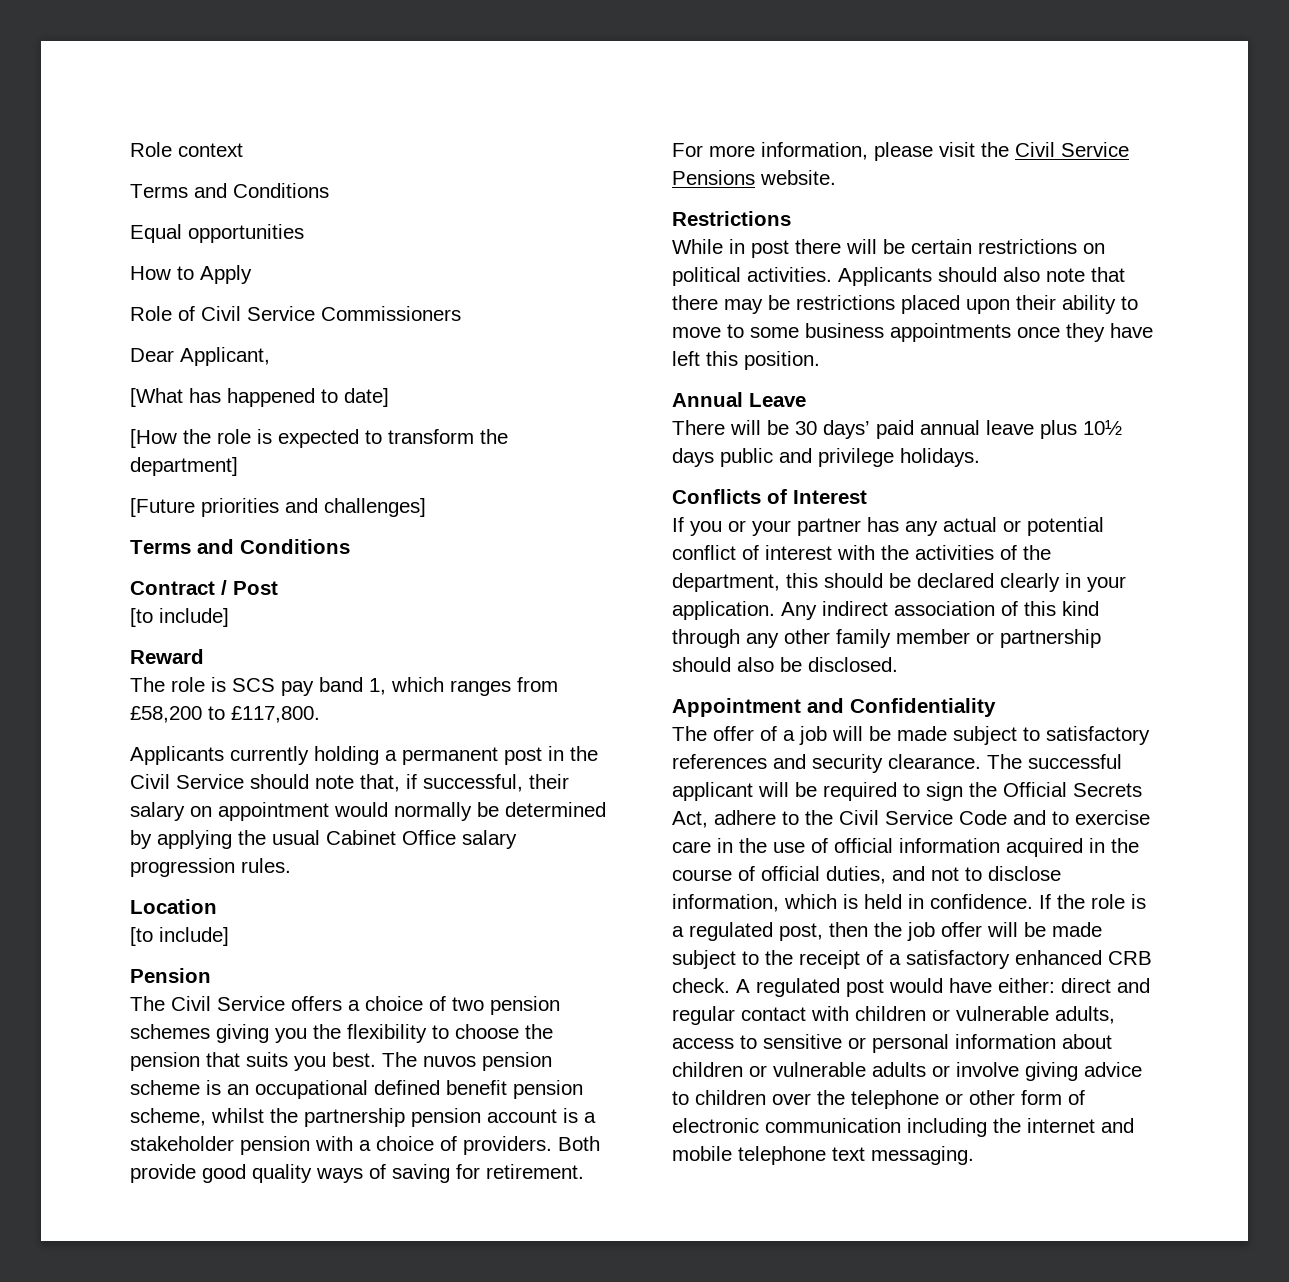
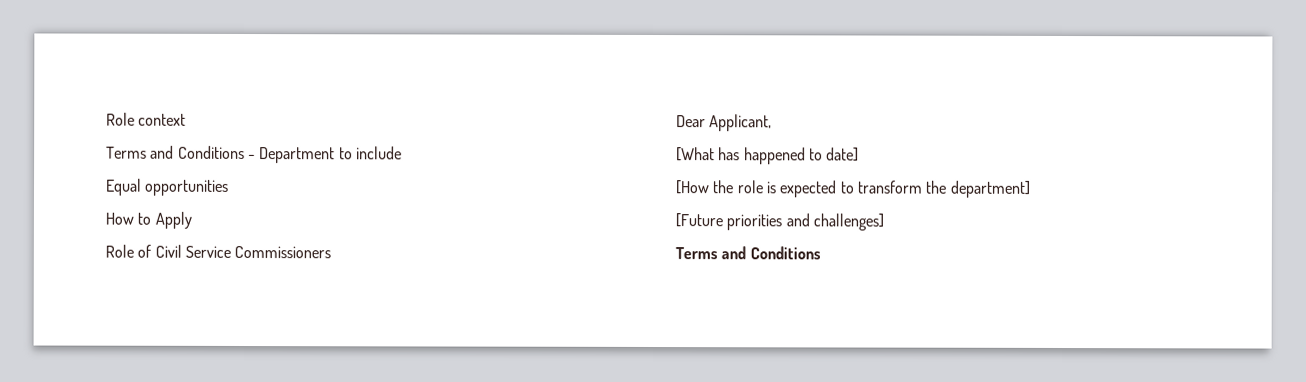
  Role context
- Terms and Conditions
+ Terms and Conditions - Department to include
- Contract / Post
- [to include]
- Reward
- The role is SCS pay band 1, which ranges from £58,200 to £117,800.
- Applicants currently holding a permanent post in the Civil Service should note that, if successful, their salary on appointment would normally be determined by applying the usual Cabinet Office salary progression rules.
- Location
- [to include]
- Pension
- The Civil Service offers a choice of two pension schemes giving you the flexibility to choose the pension that suits you best. The nuvos pension scheme is an occupational defined benefit pension scheme, whilst the partnership pension account is a stakeholder pension with a choice of providers. Both provide good quality ways of saving for retirement. For more information, please visit the Civil Service Pensions website.
- Restrictions
- While in post there will be certain restrictions on political activities. Applicants should also note that there may be restrictions placed upon their ability to move to some business appointments once they have left this position.
- Annual Leave
- There will be 30 days’ paid annual leave plus 10½ days public and privilege holidays.
- Conflicts of Interest
- If you or your partner has any actual or potential conflict of interest with the activities of the department, this should be declared clearly in your application. Any indirect association of this kind through any other family member or partnership should also be disclosed.
- Appointment and Confidentiality
- The offer of a job will be made subject to satisfactory references and security clearance. The successful applicant will be required to sign the Official Secrets Act, adhere to the Civil Service Code and to exercise care in the use of official information acquired in the course of official duties, and not to disclose information, which is held in confidence. If the role is a regulated post, then the job offer will be made subject to the receipt of a satisfactory enhanced CRB check. A regulated post would have either: direct and regular contact with children or vulnerable adults, access to sensitive or personal information about children or vulnerable adults or involve giving advice to children over the telephone or other form of electronic communication including the internet and mobile telephone text messaging.

